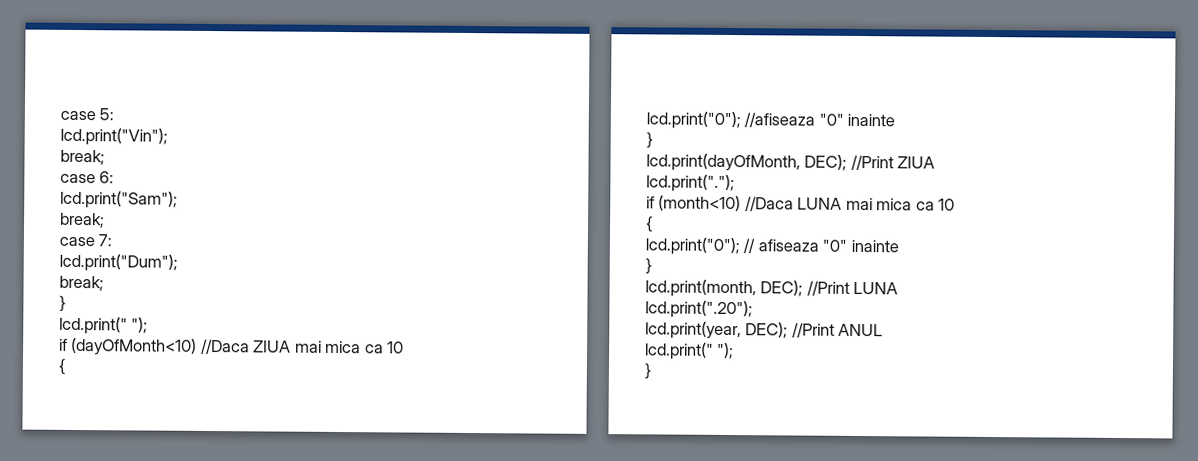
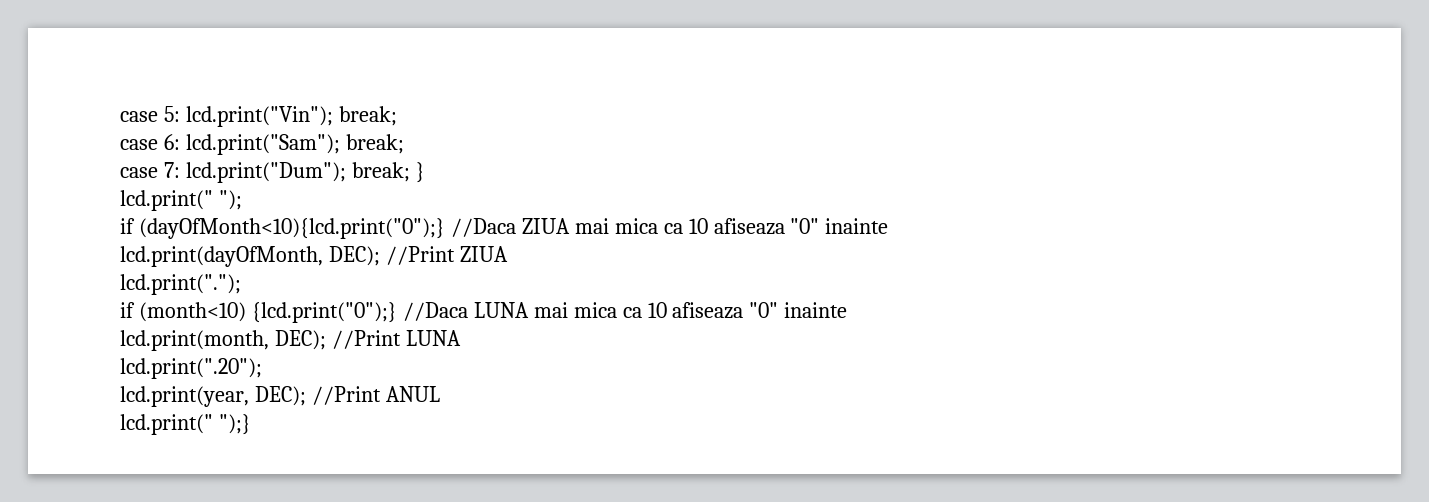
- case 5:
- lcd.print("Vin");
- break;
+ case 5: lcd.print("Vin"); break;
- case 6:
- lcd.print("Sam");
- break;
+ case 6: lcd.print("Sam"); break;
- case 7:
- lcd.print("Dum");
- break;
- }
+ case 7: lcd.print("Dum"); break; }
- if (dayOfMonth<10) //Daca ZIUA mai mica ca 10
- {
- lcd.print("0"); //afiseaza "0" inainte
- }
+ if (dayOfMonth<10){lcd.print("0");} //Daca ZIUA mai mica ca 10 afiseaza "0" inainte
- if (month<10) //Daca LUNA mai mica ca 10
- {
- lcd.print("0"); // afiseaza "0" inainte
- }
+ if (month<10) {lcd.print("0");} //Daca LUNA mai mica ca 10 afiseaza "0" inainte
  lcd.print(year, DEC); //Print ANUL
- lcd.print(" ");
- }
+ lcd.print(" ");}

